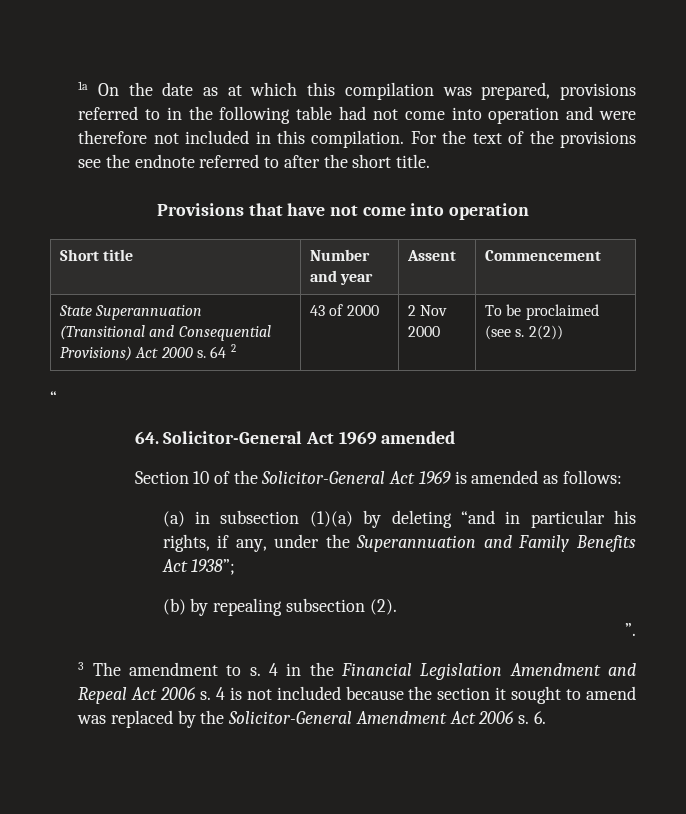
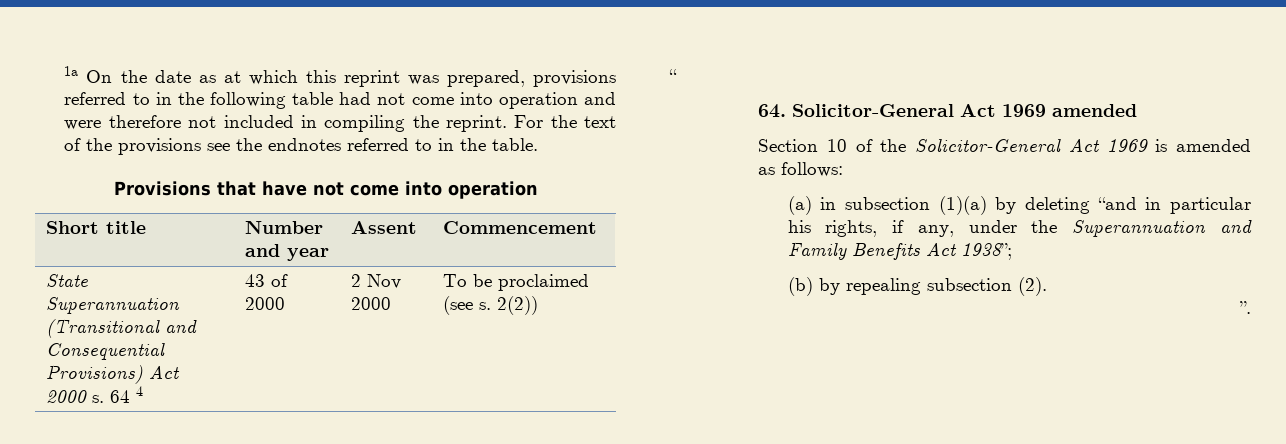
- 1a On the date as at which this compilation was prepared, provisions referred to in the following table had not come into operation and were therefore not included in this compilation.
+ 1a On the date as at which this reprint was prepared, provisions referred to in the following table had not come into operation and were therefore not included in compiling the reprint.
- For the text of the provisions see the endnote referred to after the short title.
+ For the text of the provisions see the endnotes referred to in the table.
- State Superannuation (Transitional and Consequential Provisions) Act 2000 s. 64 2 | 43 of 2000 | 2 Nov 2000 | To be proclaimed (see s. 2(2))
+ State Superannuation (Transitional and Consequential Provisions) Act 2000 s. 64 4 | 43 of 2000 | 2 Nov 2000 | To be proclaimed (see s. 2(2))
- 3 The amendment to s. 4 in the Financial Legislation Amendment and Repeal Act 2006 s. 4 is not included because the section it sought to amend was replaced by the Solicitor-General Amendment Act 2006 s. 6.

